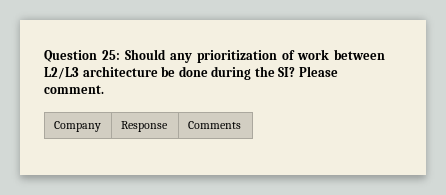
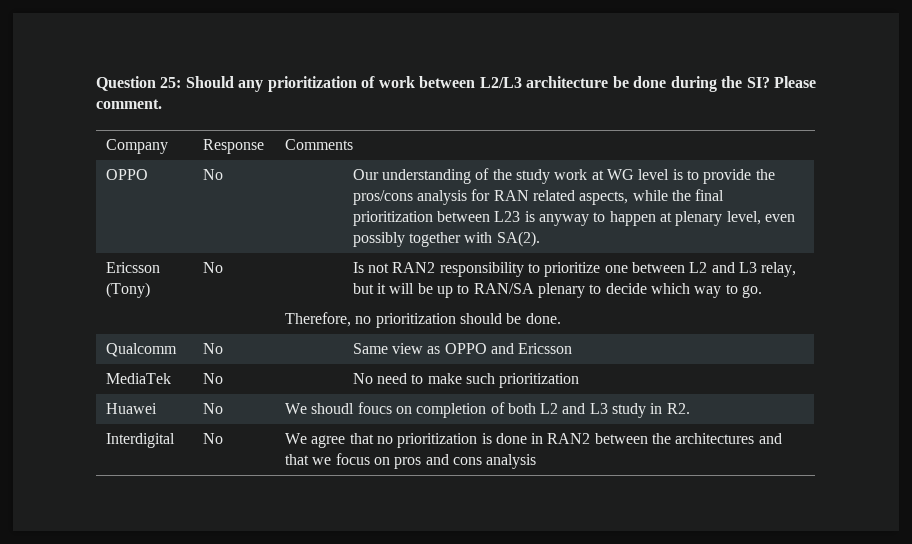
+ OPPO | No | Our understanding of the study work at WG level is to provide the pros/cons analysis for RAN related aspects, while the final prioritization between L23 is anyway to happen at plenary level, even possibly together with SA(2).
+ Ericsson (Tony) | No | Is not RAN2 responsibility to prioritize one between L2 and L3 relay, but it will be up to RAN/SA plenary to decide which way to go.
+ Therefore, no prioritization should be done.
+ Qualcomm | No | Same view as OPPO and Ericsson
+ MediaTek | No | No need to make such prioritization
+ Huawei | No | We shoudl foucs on completion of both L2 and L3 study in R2.
+ Interdigital | No | We agree that no prioritization is done in RAN2 between the architectures and that we focus on pros and cons analysis

